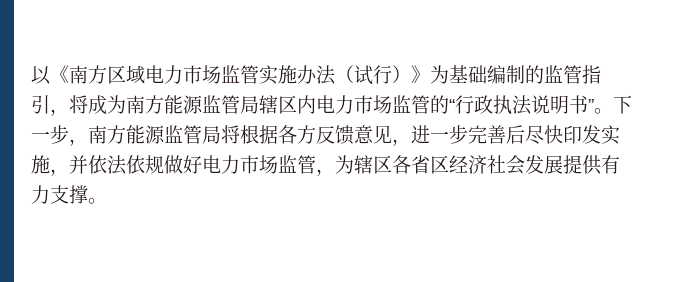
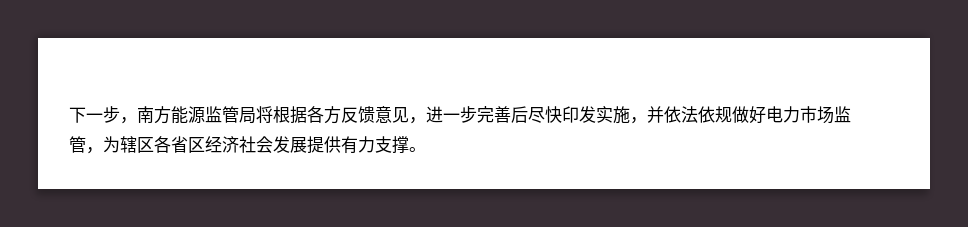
- 以《南方区域电力市场监管实施办法（试行）》为基础编制的监管指引，将成为南方能源监管局辖区内电力市场监管的“行政执法说明书”。

